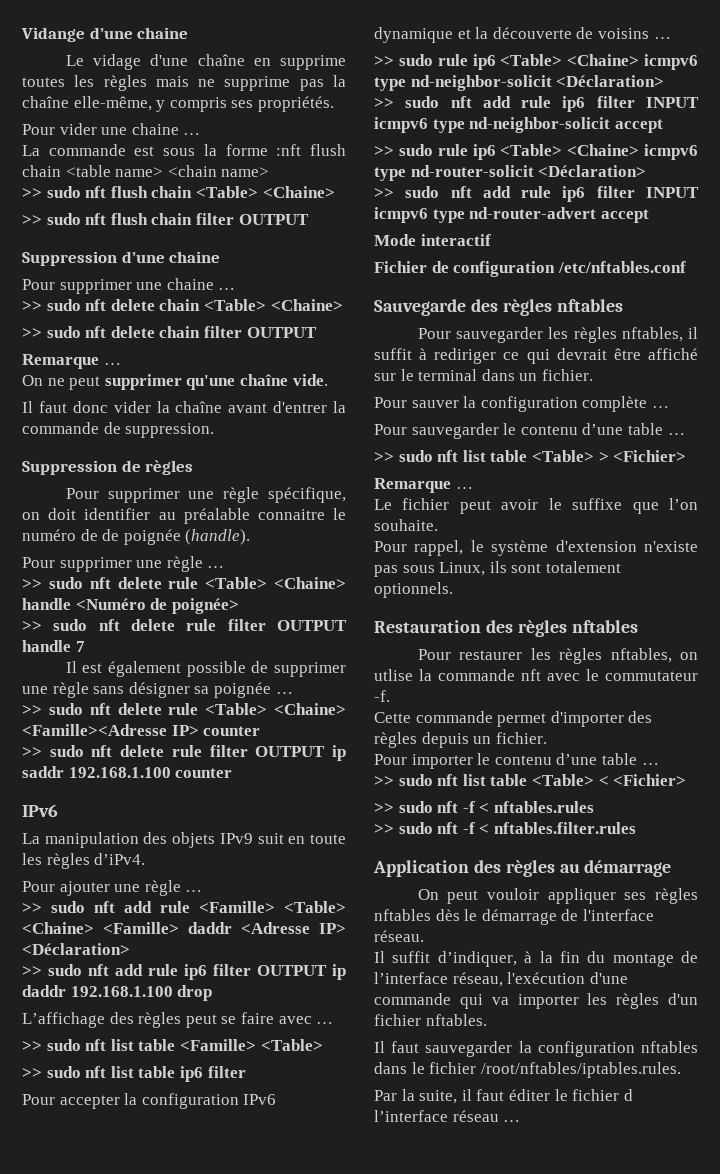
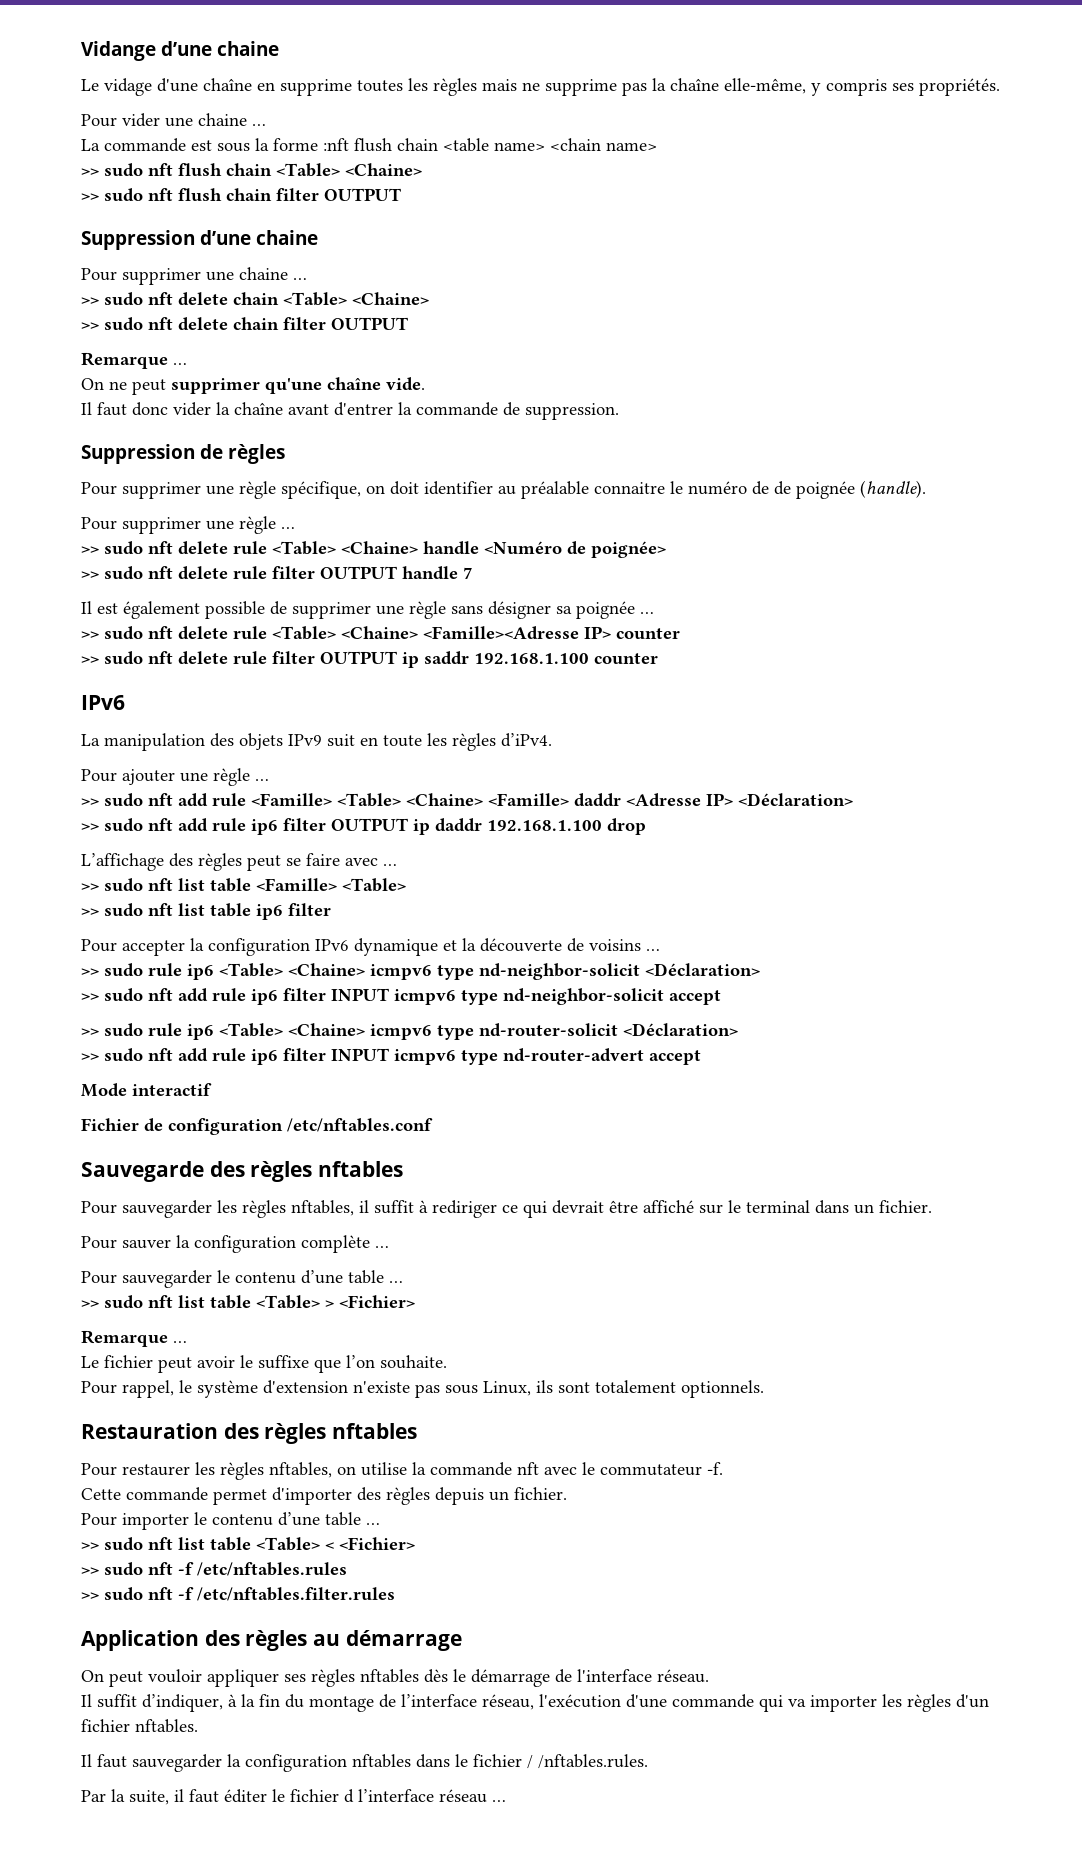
- Pour restaurer les règles nftables, on utlise la commande nft avec le commutateur -f.
+ Pour restaurer les règles nftables, on utilise la commande nft avec le commutateur -f.
- >> sudo nft -f < nftables.rules
- >> sudo nft -f < nftables.filter.rules
+ >> sudo nft -f /etc/nftables.rules
+ >> sudo nft -f /etc/nftables.filter.rules
- Il faut sauvegarder la configuration nftables dans le fichier /root/nftables/iptables.rules.
+ Il faut sauvegarder la configuration nftables dans le fichier / /nftables.rules.

